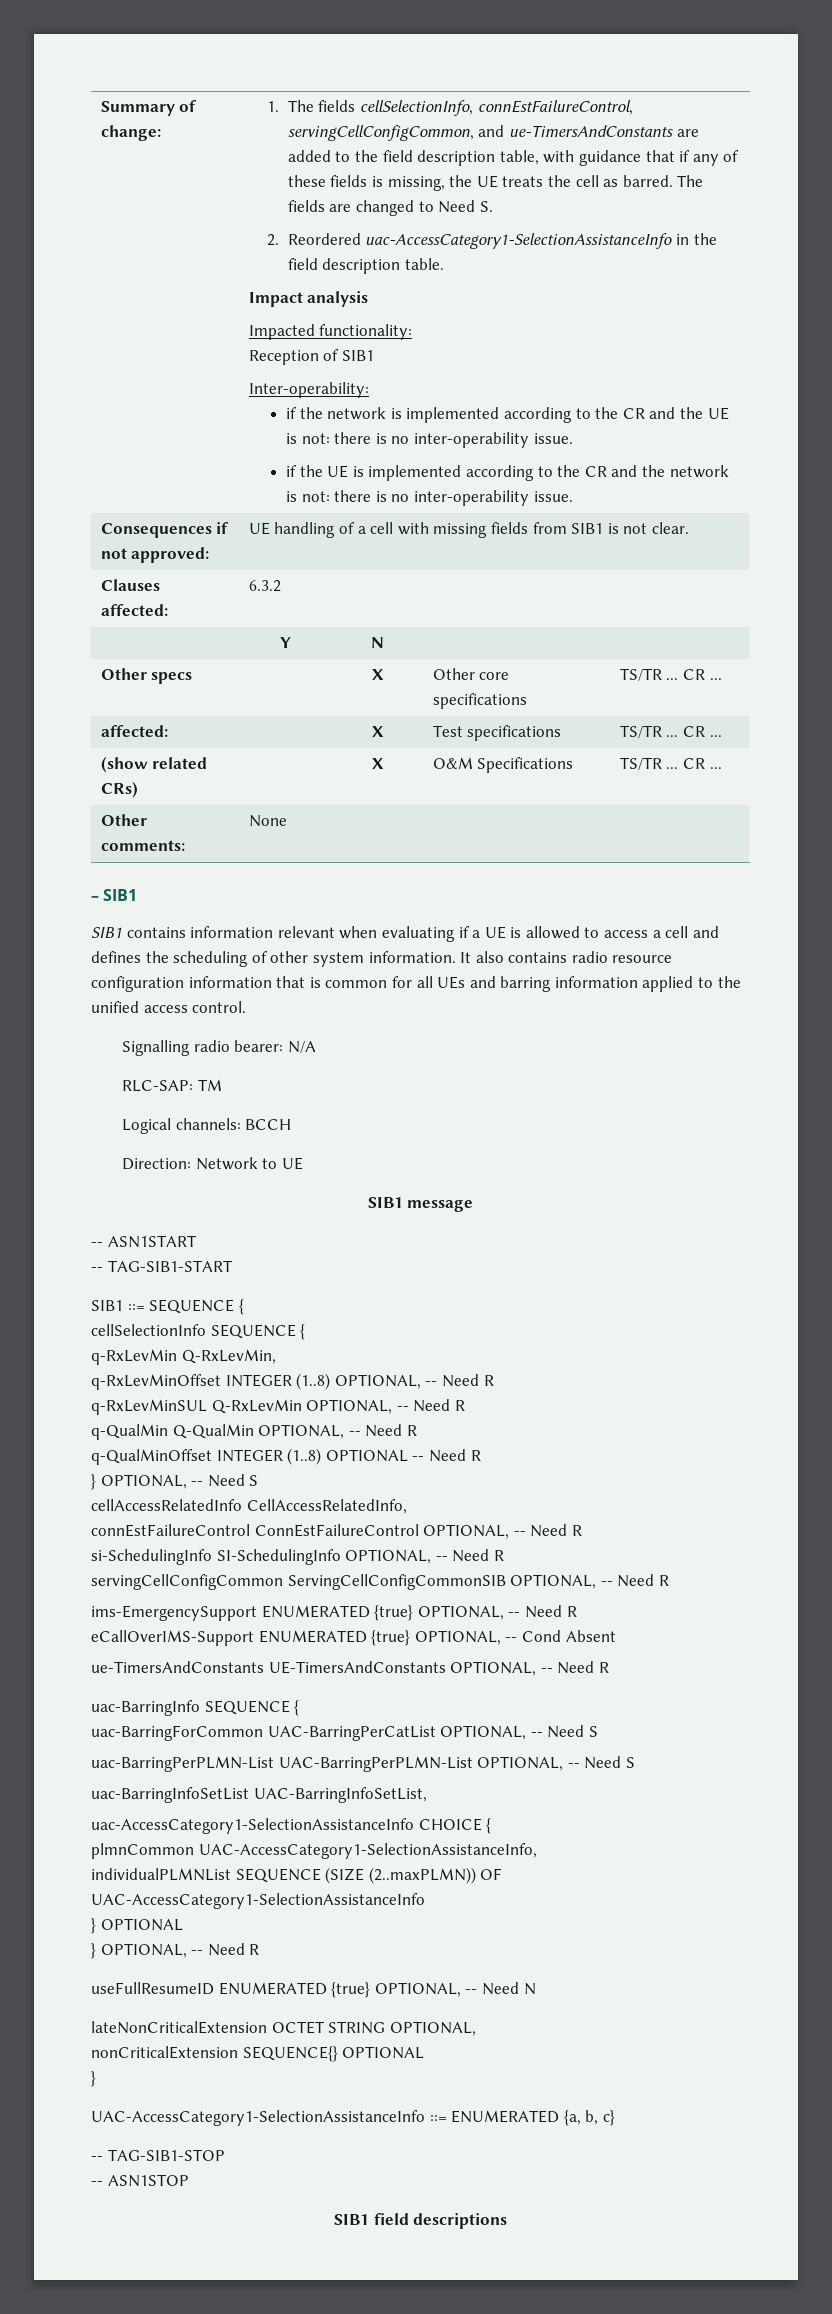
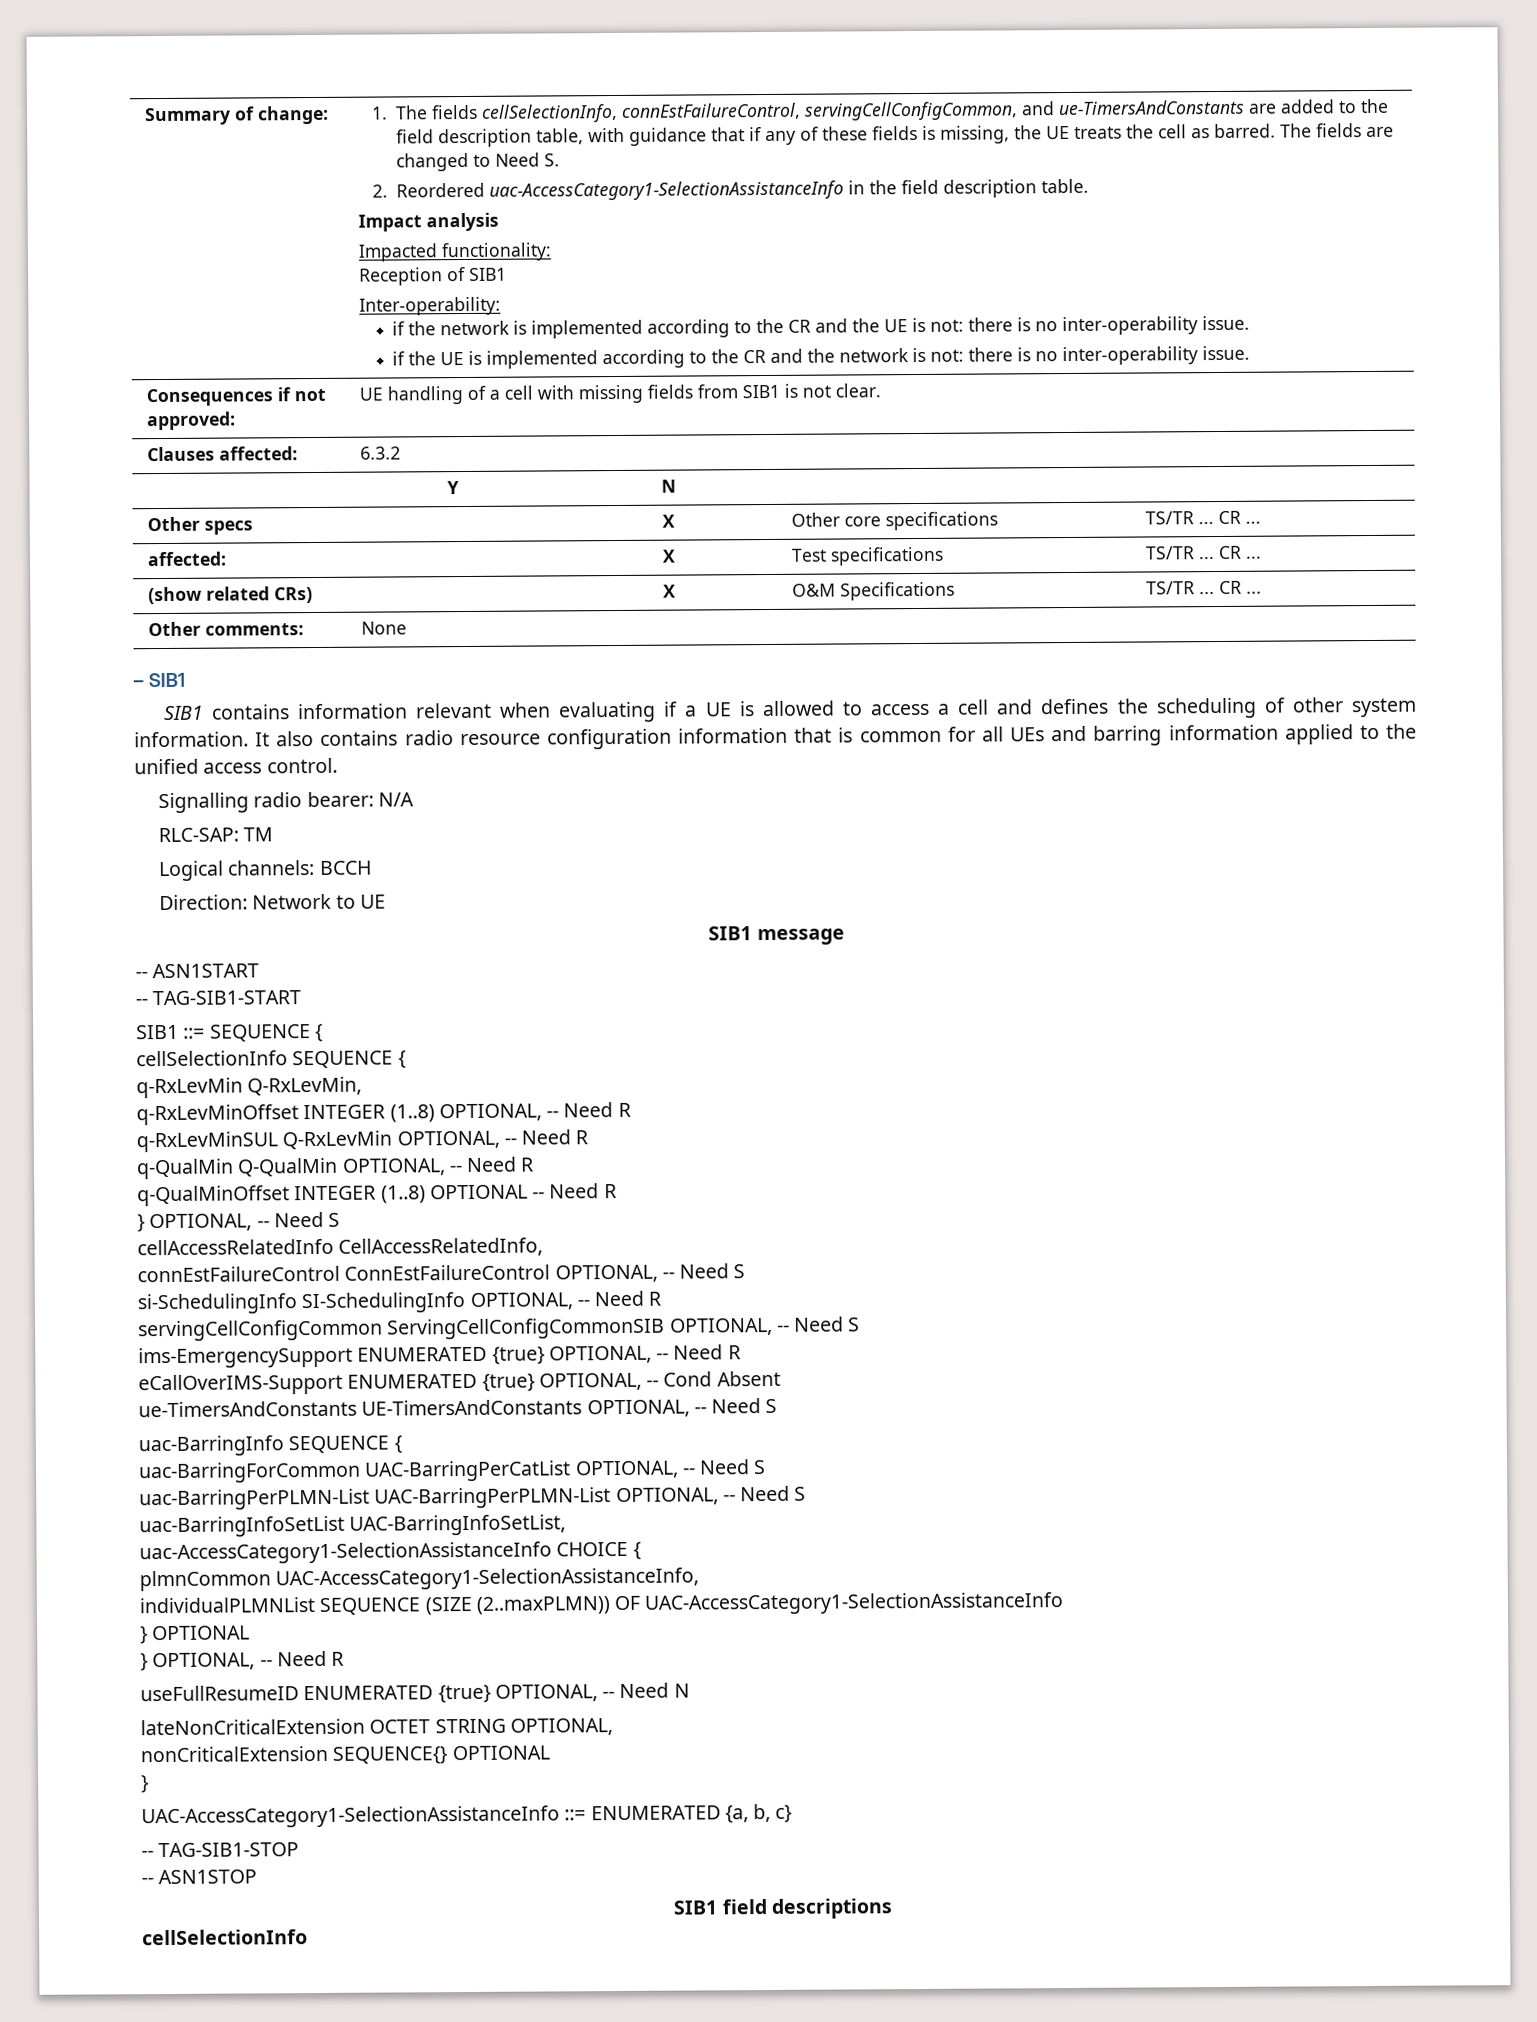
- connEstFailureControl ConnEstFailureControl OPTIONAL, -- Need R
+ connEstFailureControl ConnEstFailureControl OPTIONAL, -- Need S
- servingCellConfigCommon ServingCellConfigCommonSIB OPTIONAL, -- Need R
+ servingCellConfigCommon ServingCellConfigCommonSIB OPTIONAL, -- Need S
- ue-TimersAndConstants UE-TimersAndConstants OPTIONAL, -- Need R
+ ue-TimersAndConstants UE-TimersAndConstants OPTIONAL, -- Need S
  SIB1 field descriptions
+ cellSelectionInfo

